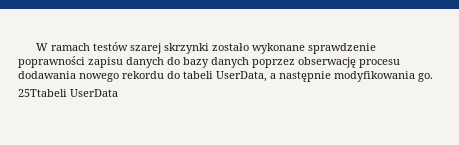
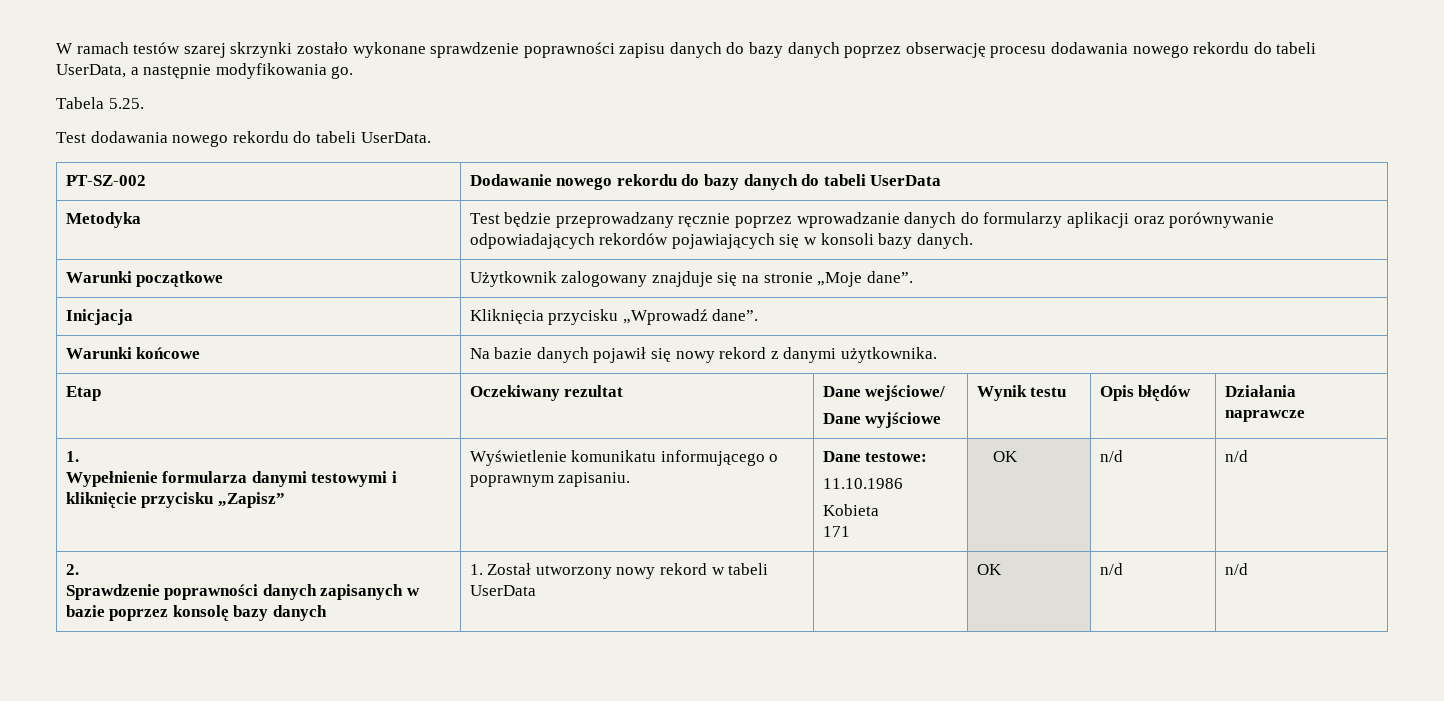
- 25Ttabeli UserData
+ Tabela 5.25.
+ Test dodawania nowego rekordu do tabeli UserData.
+ PT-SZ-002 | Dodawanie nowego rekordu do bazy danych do tabeli UserData
+ Metodyka | Test będzie przeprowadzany ręcznie poprzez wprowadzanie danych do formularzy aplikacji oraz porównywanie odpowiadających rekordów pojawiających się w konsoli bazy danych.
+ Warunki początkowe | Użytkownik zalogowany znajduje się na stronie „Moje dane”.
+ Inicjacja | Kliknięcia przycisku „Wprowadź dane”.
+ Warunki końcowe | Na bazie danych pojawił się nowy rekord z danymi użytkownika.
+ Etap | Oczekiwany rezultat | Dane wejściowe/
+ Dane wyjściowe | Wynik testu | Opis błędów | Działania naprawcze
+ 1.
+ Wypełnienie formularza danymi testowymi i kliknięcie przycisku „Zapisz” | Wyświetlenie komunikatu informującego o poprawnym zapisaniu. | Dane testowe:
+ 11.10.1986
+ Kobieta
+ 171 | OK | n/d | n/d
+ 2.
+ Sprawdzenie poprawności danych zapisanych w bazie poprzez konsolę bazy danych | 1. Został utworzony nowy rekord w tabeli UserData | | OK | n/d | n/d

